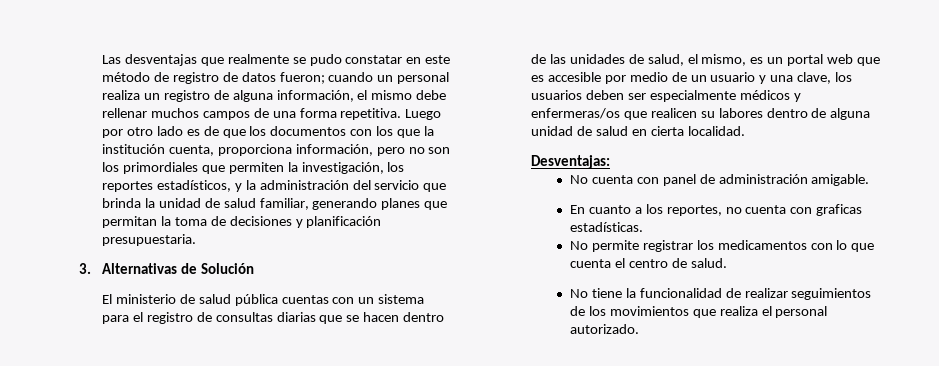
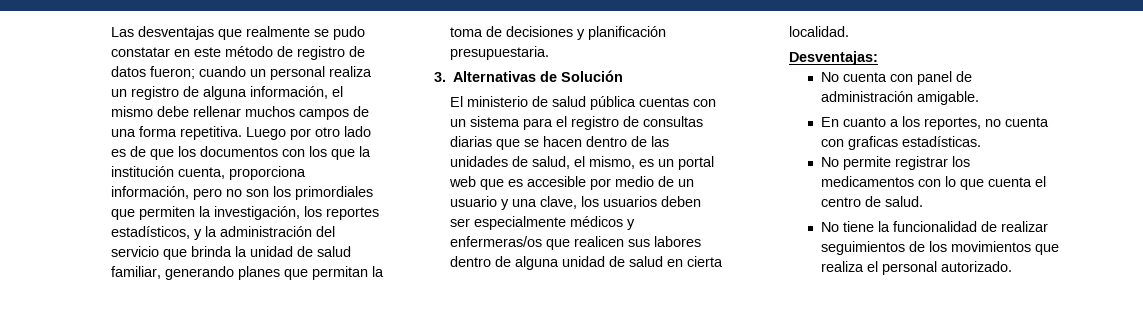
- El ministerio de salud pública cuentas con un sistema para el registro de consultas diarias que se hacen dentro de las unidades de salud, el mismo, es un portal web que es accesible por medio de un usuario y una clave, los usuarios deben ser especialmente médicos y enfermeras/os que realicen su labores dentro de alguna unidad de salud en cierta localidad.
+ El ministerio de salud pública cuentas con un sistema para el registro de consultas diarias que se hacen dentro de las unidades de salud, el mismo, es un portal web que es accesible por medio de un usuario y una clave, los usuarios deben ser especialmente médicos y enfermeras/os que realicen sus labores dentro de alguna unidad de salud en cierta localidad.

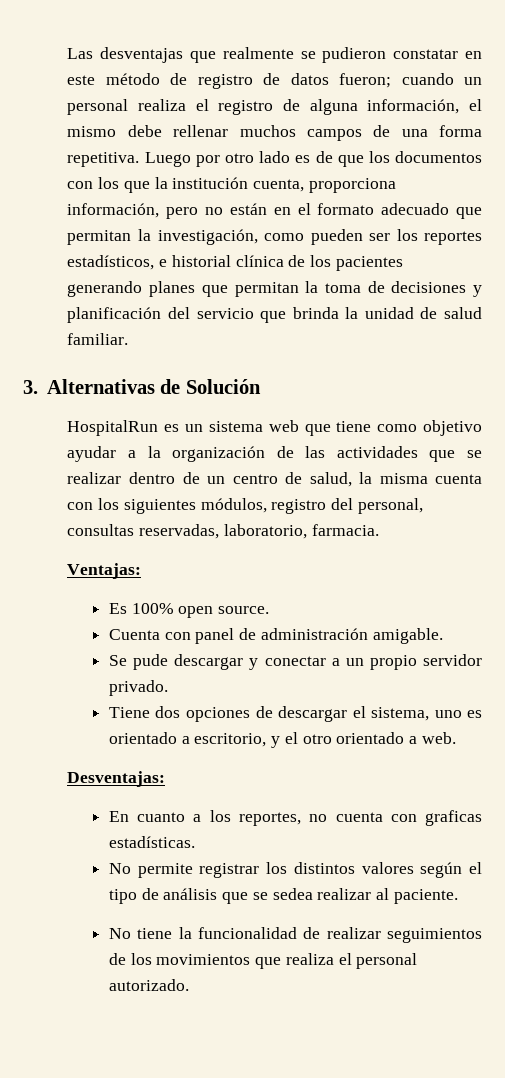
- Las desventajas que realmente se pudo constatar en este método de registro de datos fueron; cuando un personal realiza un registro de alguna información, el mismo debe rellenar muchos campos de una forma repetitiva.
+ Las desventajas que realmente se pudieron constatar en este método de registro de datos fueron; cuando un personal realiza el registro de alguna información, el mismo debe rellenar muchos campos de una forma repetitiva.
- Luego por otro lado es de que los documentos con los que la institución cuenta, proporciona información, pero no son los primordiales que permiten la investigación, los reportes estadísticos, y la administración del servicio que brinda la unidad de salud familiar, generando planes que permitan la toma de decisiones y planificación presupuestaria.
+ Luego por otro lado es de que los documentos con los que la institución cuenta, proporciona información, pero no están en el formato adecuado que permitan la investigación, como pueden ser los reportes estadísticos, e historial clínica de los pacientes generando planes que permitan la toma de decisiones y planificación del servicio que brinda la unidad de salud familiar.
  3. Alternativas de Solución
- El ministerio de salud pública cuentas con un sistema para el registro de consultas diarias que se hacen dentro de las unidades de salud, el mismo, es un portal web que es accesible por medio de un usuario y una clave, los usuarios deben ser especialmente médicos y enfermeras/os que realicen sus labores dentro de alguna unidad de salud en cierta localidad.
- Desventajas:
- No cuenta con panel de administración amigable.
+ HospitalRun es un sistema web que tiene como objetivo ayudar a la organización de las actividades que se realizar dentro de un centro de salud, la misma cuenta con los siguientes módulos, registro del personal, consultas reservadas, laboratorio, farmacia.
+ Ventajas:
+ Es 100% open source.
+ Cuenta con panel de administración amigable.
+ Se pude descargar y conectar a un propio servidor privado.
+ Tiene dos opciones de descargar el sistema, uno es orientado a escritorio, y el otro orientado a web.
+ Desventajas:
- No permite registrar los medicamentos con lo que cuenta el centro de salud.
+ No permite registrar los distintos valores según el tipo de análisis que se sedea realizar al paciente.

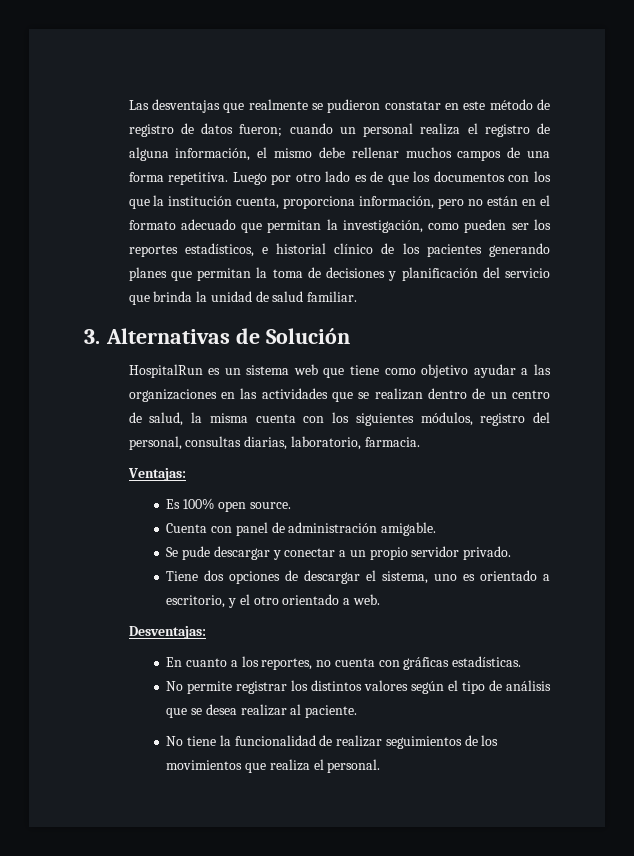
- Luego por otro lado es de que los documentos con los que la institución cuenta, proporciona información, pero no están en el formato adecuado que permitan la investigación, como pueden ser los reportes estadísticos, e historial clínica de los pacientes generando planes que permitan la toma de decisiones y planificación del servicio que brinda la unidad de salud familiar.
+ Luego por otro lado es de que los documentos con los que la institución cuenta, proporciona información, pero no están en el formato adecuado que permitan la investigación, como pueden ser los reportes estadísticos, e historial clínico de los pacientes generando planes que permitan la toma de decisiones y planificación del servicio que brinda la unidad de salud familiar.
- HospitalRun es un sistema web que tiene como objetivo ayudar a la organización de las actividades que se realizar dentro de un centro de salud, la misma cuenta con los siguientes módulos, registro del personal, consultas reservadas, laboratorio, farmacia.
+ HospitalRun es un sistema web que tiene como objetivo ayudar a las organizaciones en las actividades que se realizan dentro de un centro de salud, la misma cuenta con los siguientes módulos, registro del personal, consultas diarias, laboratorio, farmacia.
- En cuanto a los reportes, no cuenta con graficas estadísticas.
+ En cuanto a los reportes, no cuenta con gráficas estadísticas.
- No permite registrar los distintos valores según el tipo de análisis que se sedea realizar al paciente.
+ No permite registrar los distintos valores según el tipo de análisis que se desea realizar al paciente.
- No tiene la funcionalidad de realizar seguimientos de los movimientos que realiza el personal autorizado.
+ No tiene la funcionalidad de realizar seguimientos de los movimientos que realiza el personal.

